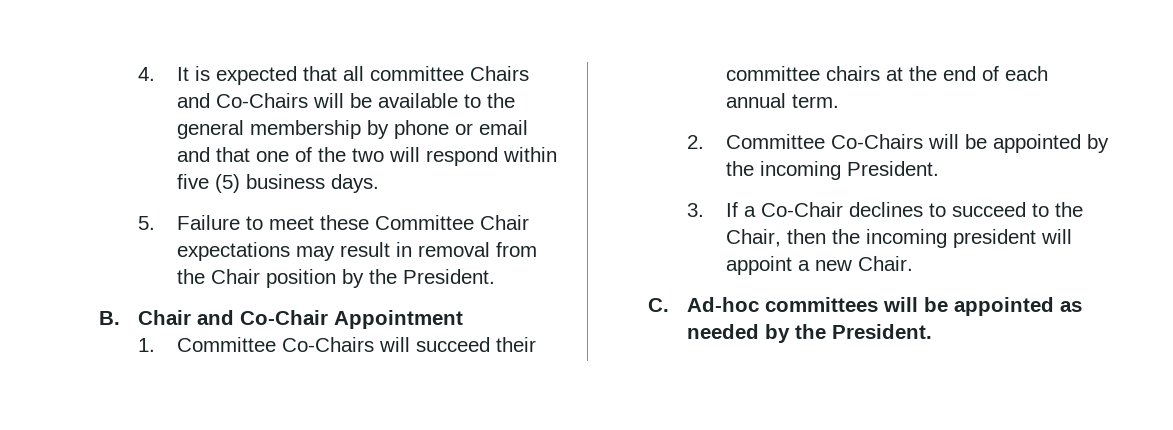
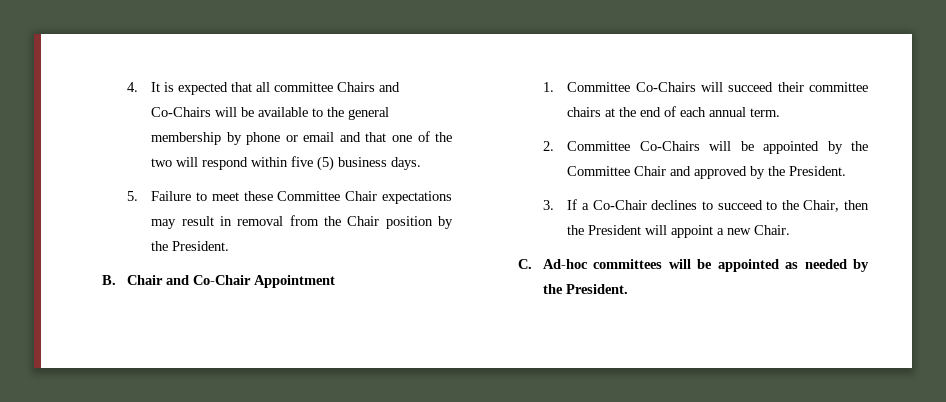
- 2. Committee Co-Chairs will be appointed by the incoming President.
+ 2. Committee Co-Chairs will be appointed by the Committee Chair and approved by the President.
- 3. If a Co-Chair declines to succeed to the Chair, then the incoming president will appoint a new Chair.
+ 3. If a Co-Chair declines to succeed to the Chair, then the President will appoint a new Chair.

